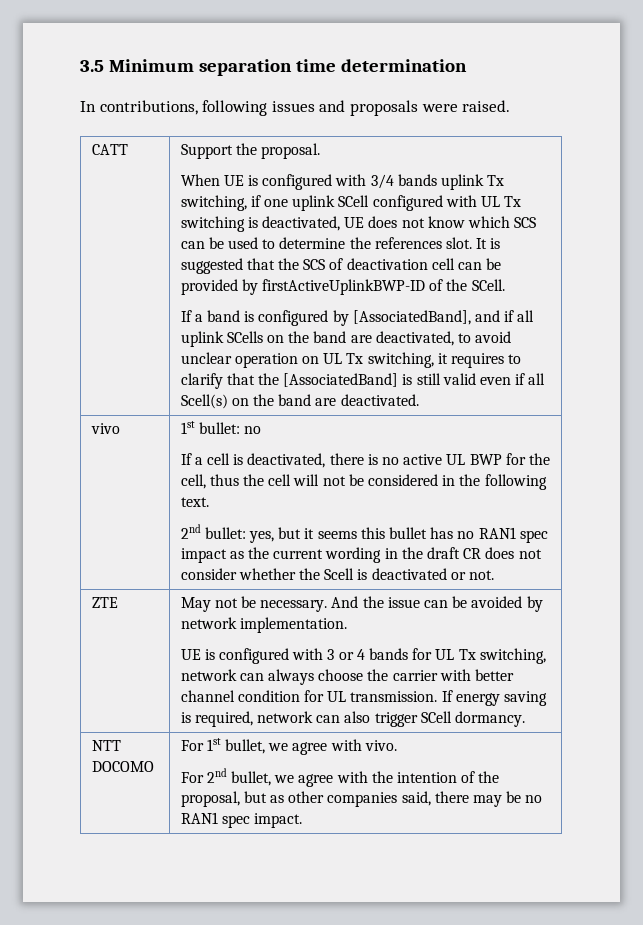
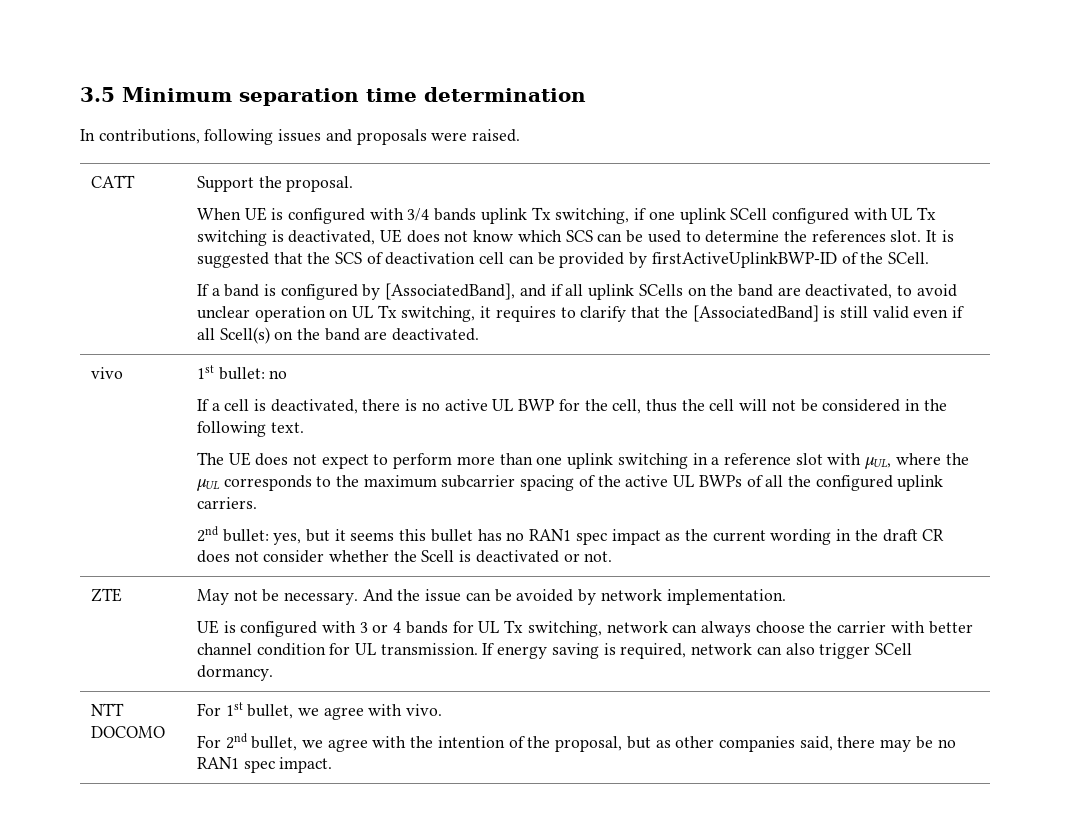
+ The UE does not expect to perform more than one uplink switching in a reference slot with µUL, where the µUL corresponds to the maximum subcarrier spacing of the active UL BWPs of all the configured uplink carriers.

